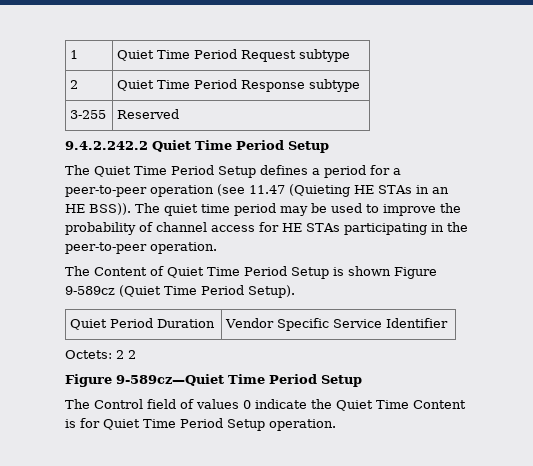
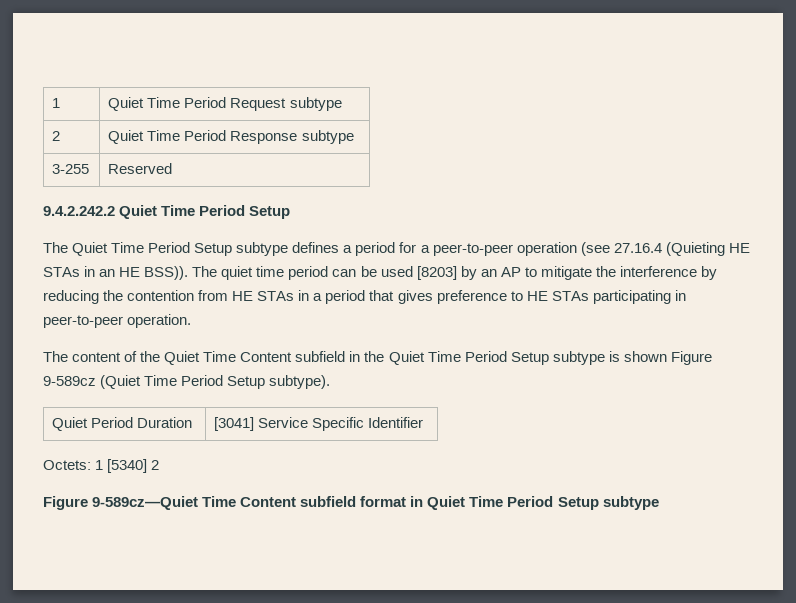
- The Quiet Time Period Setup defines a period for a peer-to-peer operation (see 11.47 (Quieting HE STAs in an HE BSS)).
+ The Quiet Time Period Setup subtype defines a period for a peer-to-peer operation (see 27.16.4 (Quieting HE STAs in an HE BSS)).
- The quiet time period may be used to improve the probability of channel access for HE STAs participating in the peer-to-peer operation.
+ The quiet time period can be used [8203] by an AP to mitigate the interference by reducing the contention from HE STAs in a period that gives preference to HE STAs participating in peer-to-peer operation.
- The Content of Quiet Time Period Setup is shown Figure 9-589cz (Quiet Time Period Setup).
+ The content of the Quiet Time Content subfield in the Quiet Time Period Setup subtype is shown Figure 9-589cz (Quiet Time Period Setup subtype).
- Quiet Period Duration | Vendor Specific Service Identifier
+ Quiet Period Duration | [3041] Service Specific Identifier
- Octets: 2 2
+ Octets: 1 [5340] 2
- Figure 9-589cz—Quiet Time Period Setup
- The Control field of values 0 indicate the Quiet Time Content is for Quiet Time Period Setup operation.
+ Figure 9-589cz—Quiet Time Content subfield format in Quiet Time Period Setup subtype

